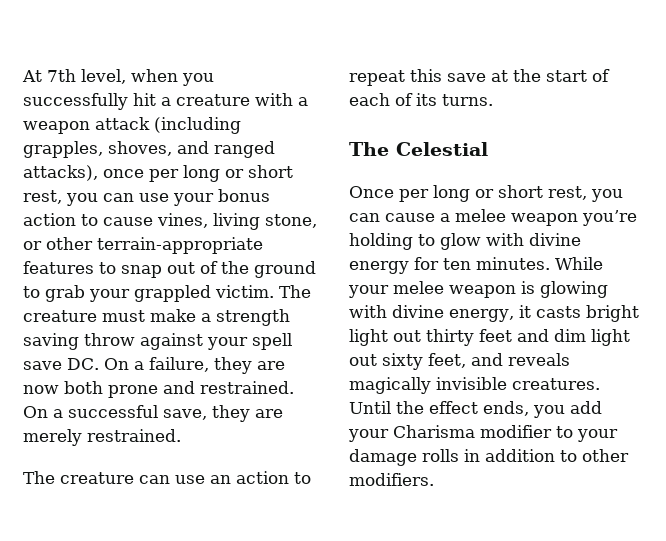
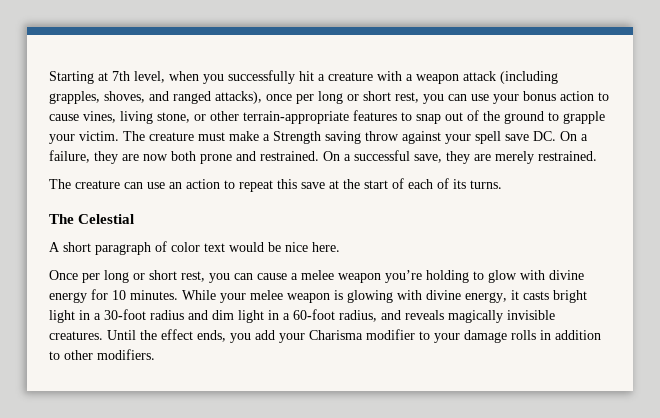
- At 7th level, when you successfully hit a creature with a weapon attack (including grapples, shoves, and ranged attacks), once per long or short rest, you can use your bonus action to cause vines, living stone, or other terrain-appropriate features to snap out of the ground to grab your grappled victim.
+ Starting at 7th level, when you successfully hit a creature with a weapon attack (including grapples, shoves, and ranged attacks), once per long or short rest, you can use your bonus action to cause vines, living stone, or other terrain-appropriate features to snap out of the ground to grapple your victim.
- The creature must make a strength saving throw against your spell save DC. On a failure, they are now both prone and restrained.
+ The creature must make a Strength saving throw against your spell save DC. On a failure, they are now both prone and restrained.
+ A short paragraph of color text would be nice here.
- Once per long or short rest, you can cause a melee weapon you’re holding to glow with divine energy for ten minutes.
+ Once per long or short rest, you can cause a melee weapon you’re holding to glow with divine energy for 10 minutes.
- While your melee weapon is glowing with divine energy, it casts bright light out thirty feet and dim light out sixty feet, and reveals magically invisible creatures.
+ While your melee weapon is glowing with divine energy, it casts bright light in a 30-foot radius and dim light in a 60-foot radius, and reveals magically invisible creatures.

